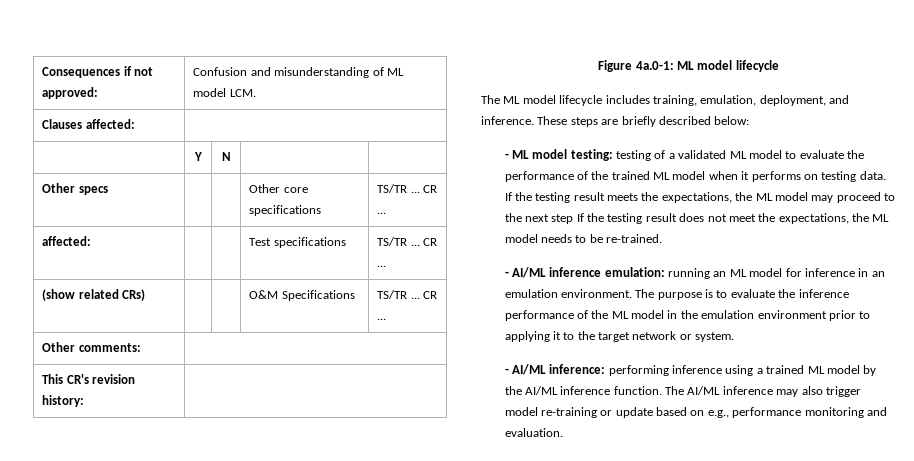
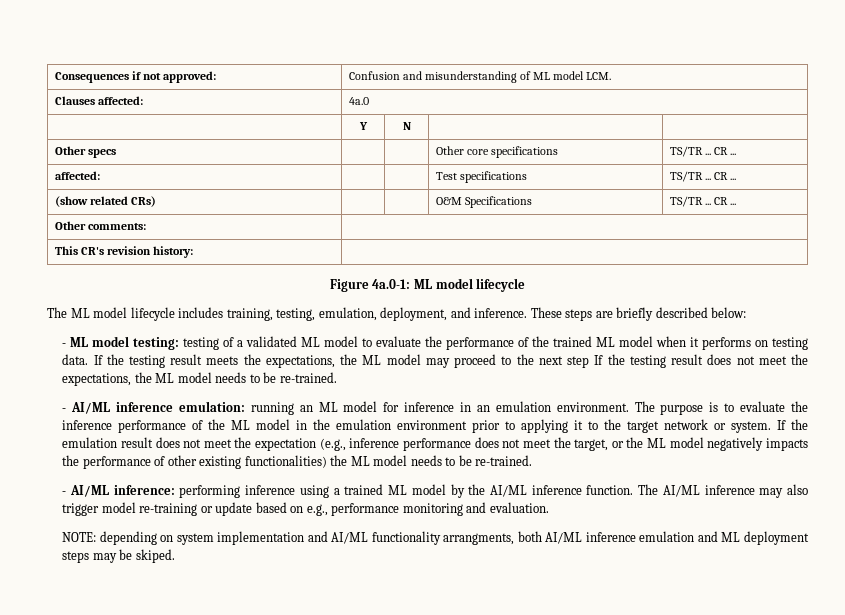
- Clauses affected: |
+ Clauses affected: | 4a.0
- The ML model lifecycle includes training, emulation, deployment, and inference.
+ The ML model lifecycle includes training, testing, emulation, deployment, and inference.
+ If the emulation result does not meet the expectation (e.g., inference performance does not meet the target, or the ML model negatively impacts the performance of other existing functionalities) the ML model needs to be re-trained.
+ NOTE: depending on system implementation and AI/ML functionality arrangments, both AI/ML inference emulation and ML deployment steps may be skiped.

